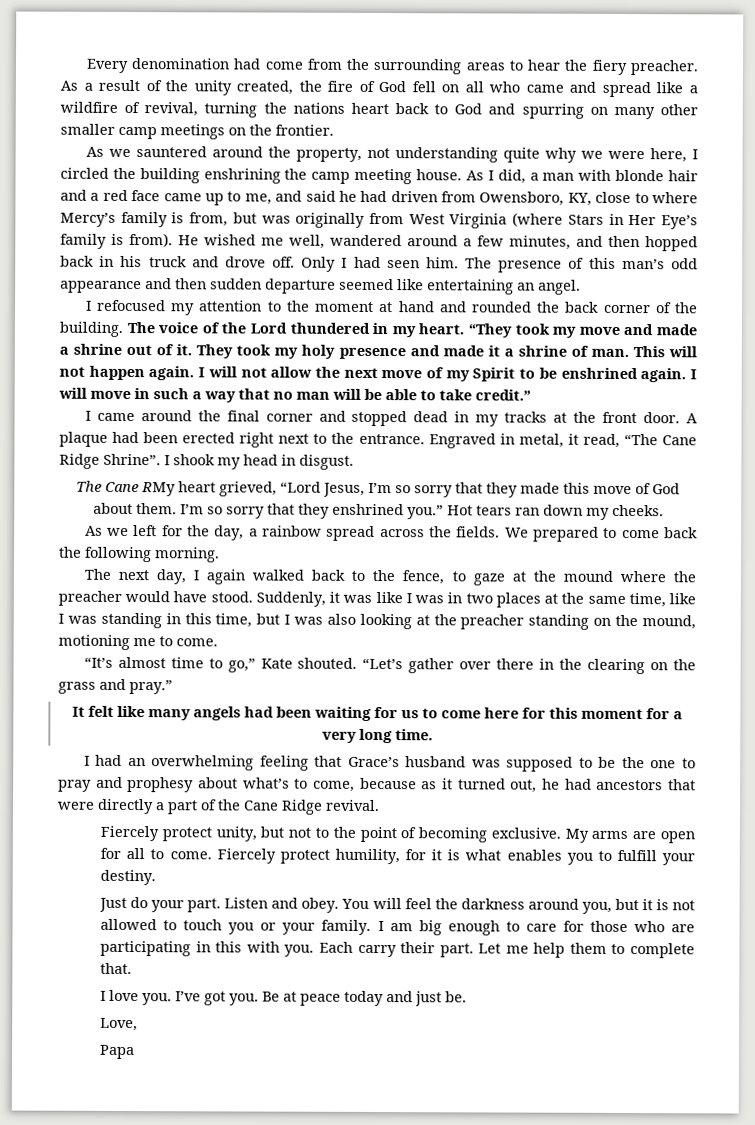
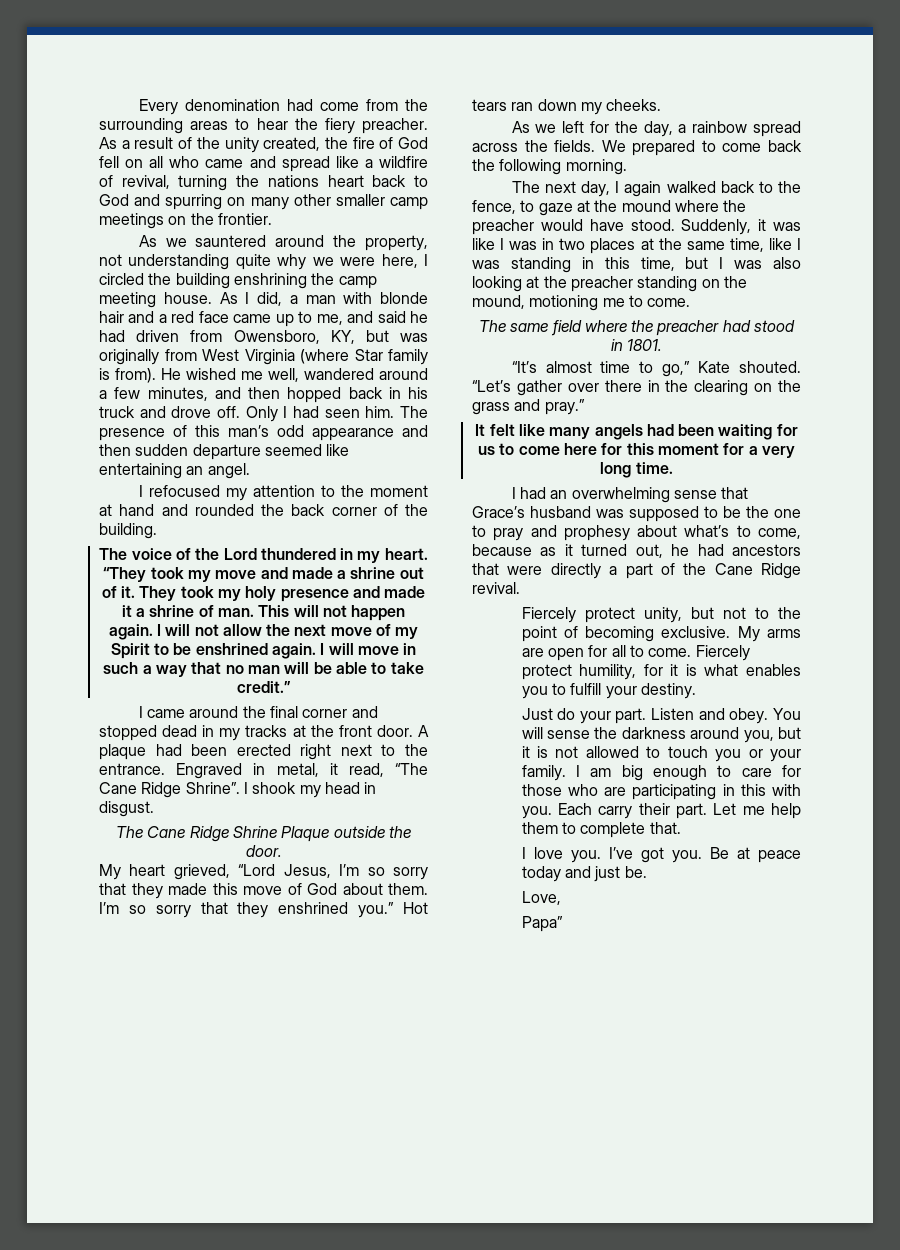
- As I did, a man with blonde hair and a red face came up to me, and said he had driven from Owensboro, KY, close to where Mercy’s family is from, but was originally from West Virginia (where Stars in Her Eye’s family is from).
+ As I did, a man with blonde hair and a red face came up to me, and said he had driven from Owensboro, KY, but was originally from West Virginia (where Star family is from).
- I refocused my attention to the moment at hand and rounded the back corner of the building. The voice of the Lord thundered in my heart.
+ I refocused my attention to the moment at hand and rounded the back corner of the building.
+ The voice of the Lord thundered in my heart.
- The Cane RMy heart grieved, “Lord Jesus, I’m so sorry that they made this move of God about them.
+ The Cane Ridge Shrine Plaque outside the door.
+ My heart grieved, “Lord Jesus, I’m so sorry that they made this move of God about them.
+ The same field where the preacher had stood in 1801.
- I had an overwhelming feeling that Grace’s husband was supposed to be the one to pray and prophesy about what’s to come, because as it turned out, he had ancestors that were directly a part of the Cane Ridge revival.
+ I had an overwhelming sense that Grace’s husband was supposed to be the one to pray and prophesy about what’s to come, because as it turned out, he had ancestors that were directly a part of the Cane Ridge revival.
- You will feel the darkness around you, but it is not allowed to touch you or your family.
+ You will sense the darkness around you, but it is not allowed to touch you or your family.
- Papa
+ Papa”

